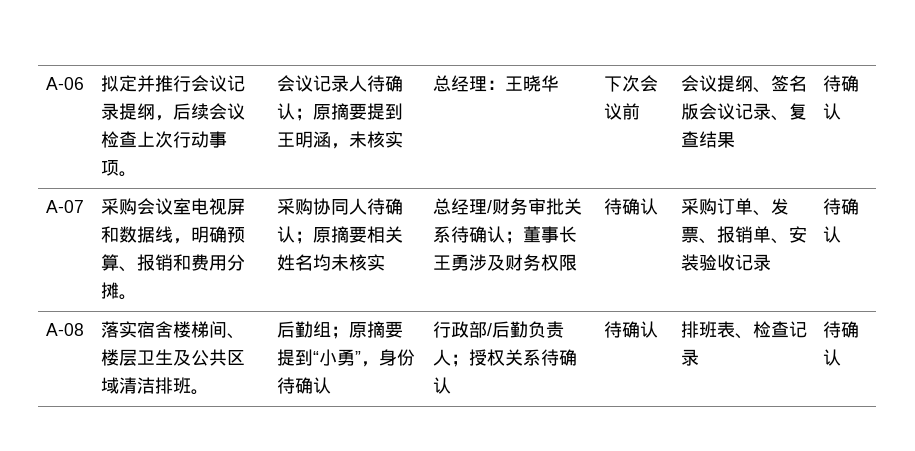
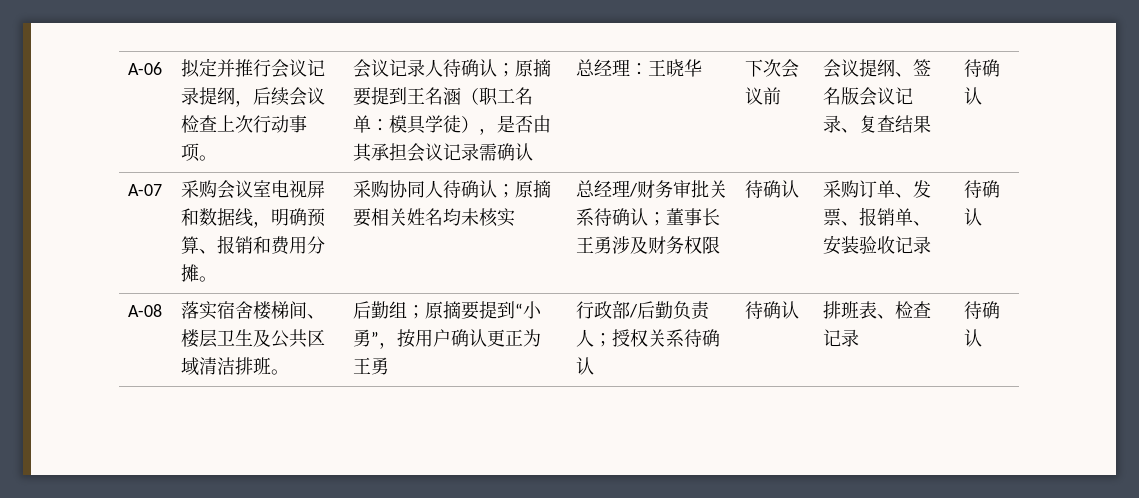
- 会议记录人待确认；原摘要提到王明涵，未核实
+ 会议记录人待确认；原摘要提到王名涵（职工名单：模具学徒），是否由其承担会议记录需确认
- 后勤组；原摘要提到“小勇”，身份待确认
+ 后勤组；原摘要提到“小勇”，按用户确认更正为王勇

